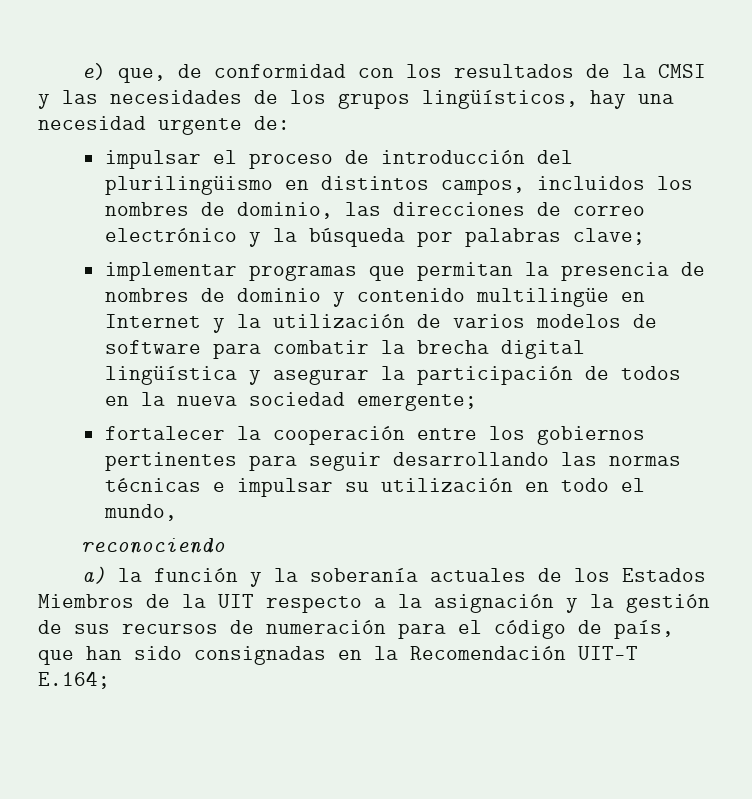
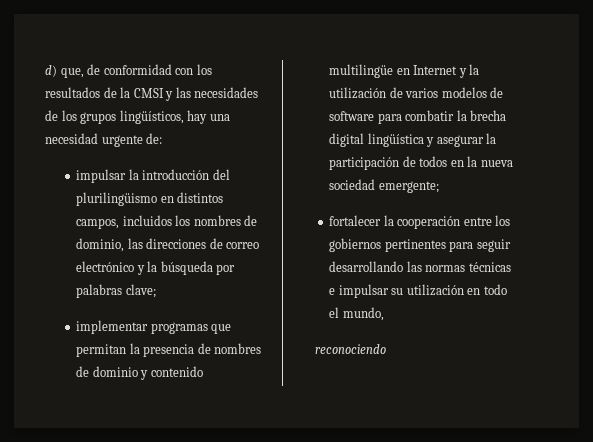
- e) que, de conformidad con los resultados de la CMSI y las necesidades de los grupos lingüísticos, hay una necesidad urgente de:
+ d) que, de conformidad con los resultados de la CMSI y las necesidades de los grupos lingüísticos, hay una necesidad urgente de:
- impulsar el proceso de introducción del plurilingüismo en distintos campos, incluidos los nombres de dominio, las direcciones de correo electrónico y la búsqueda por palabras clave;
+ impulsar la introducción del plurilingüismo en distintos campos, incluidos los nombres de dominio, las direcciones de correo electrónico y la búsqueda por palabras clave;
- a) la función y la soberanía actuales de los Estados Miembros de la UIT respecto a la asignación y la gestión de sus recursos de numeración para el código de país, que han sido consignadas en la Recomendación UIT-T E.164;

